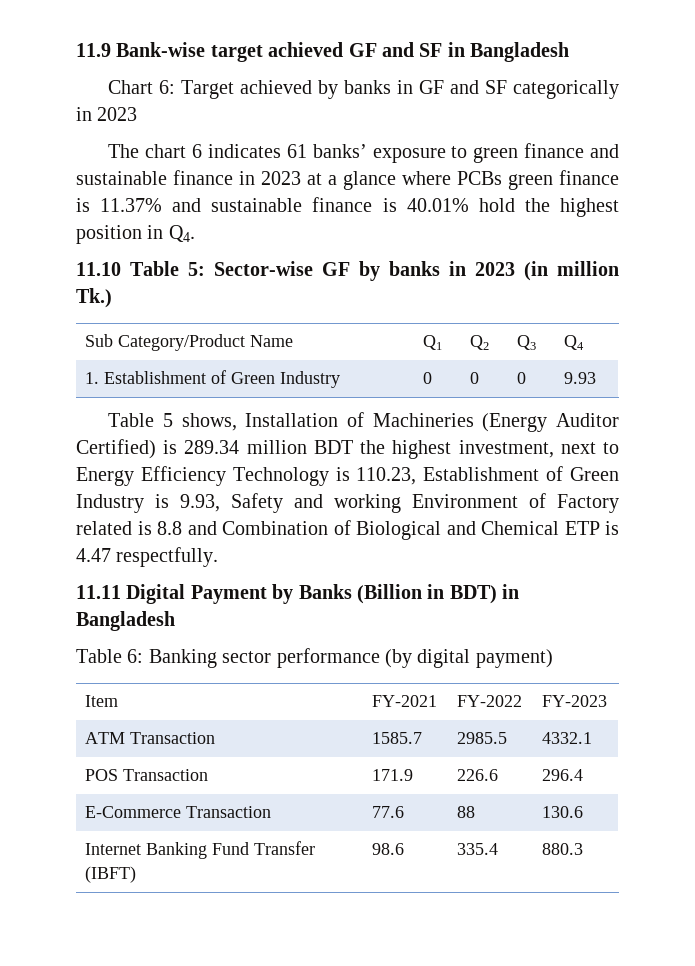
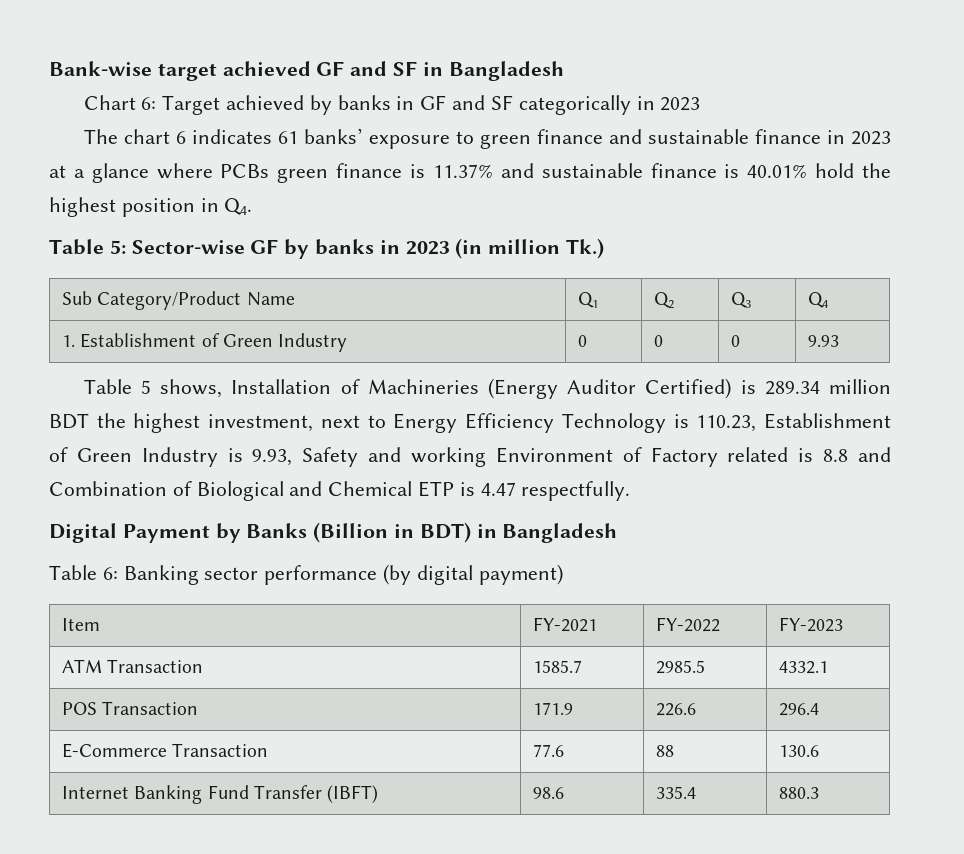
- 11.9 Bank-wise target achieved GF and SF in Bangladesh
+ Bank-wise target achieved GF and SF in Bangladesh
- 11.10 Table 5: Sector-wise GF by banks in 2023 (in million Tk.)
+ Table 5: Sector-wise GF by banks in 2023 (in million Tk.)
- 11.11 Digital Payment by Banks (Billion in BDT) in Bangladesh
+ Digital Payment by Banks (Billion in BDT) in Bangladesh

